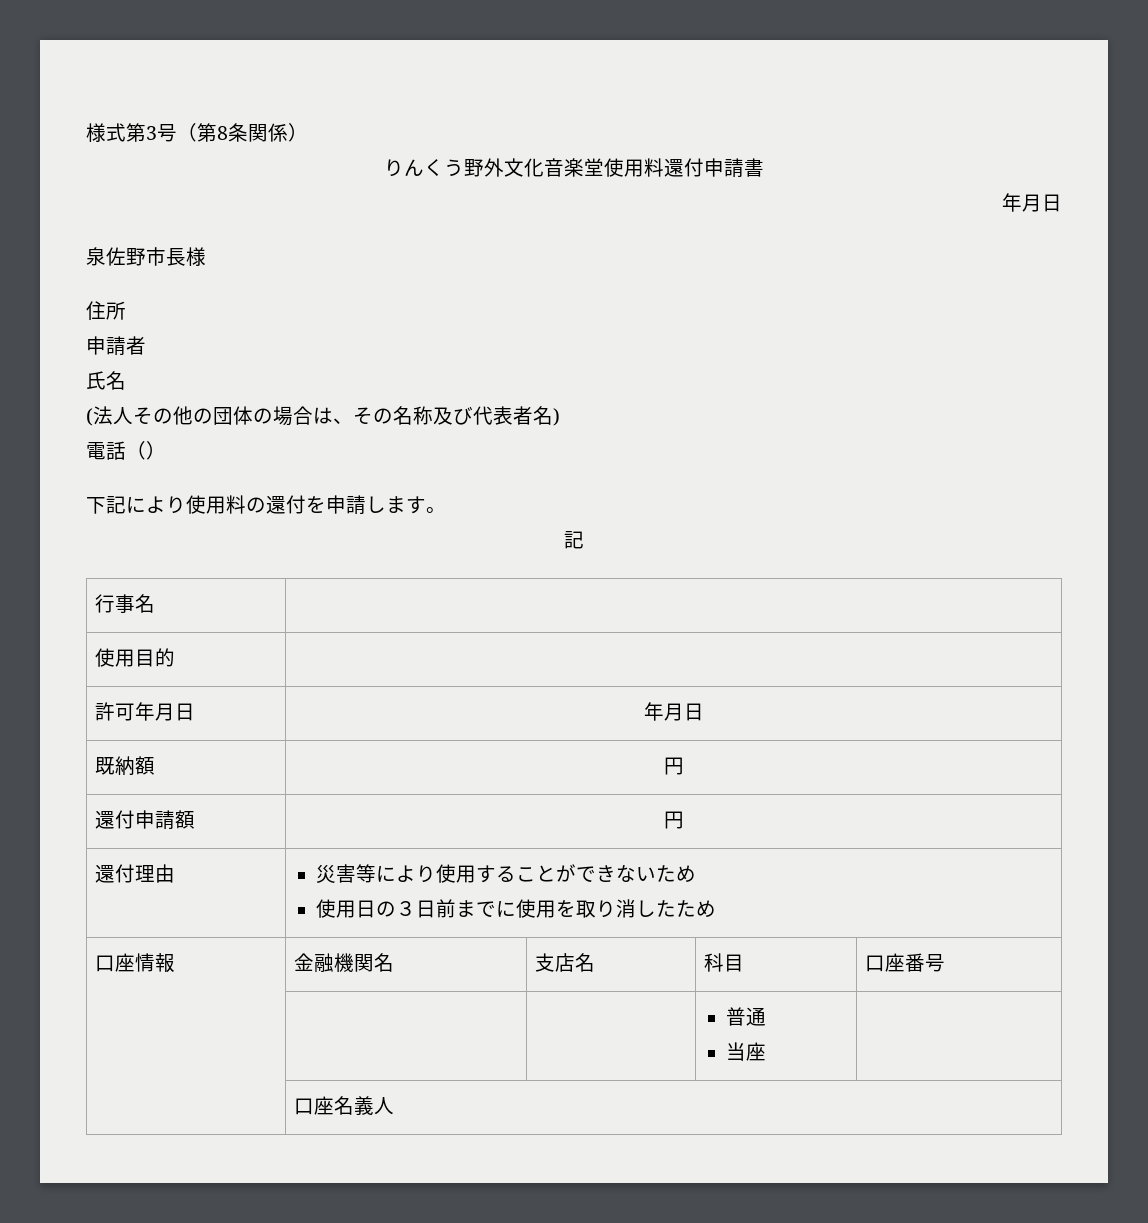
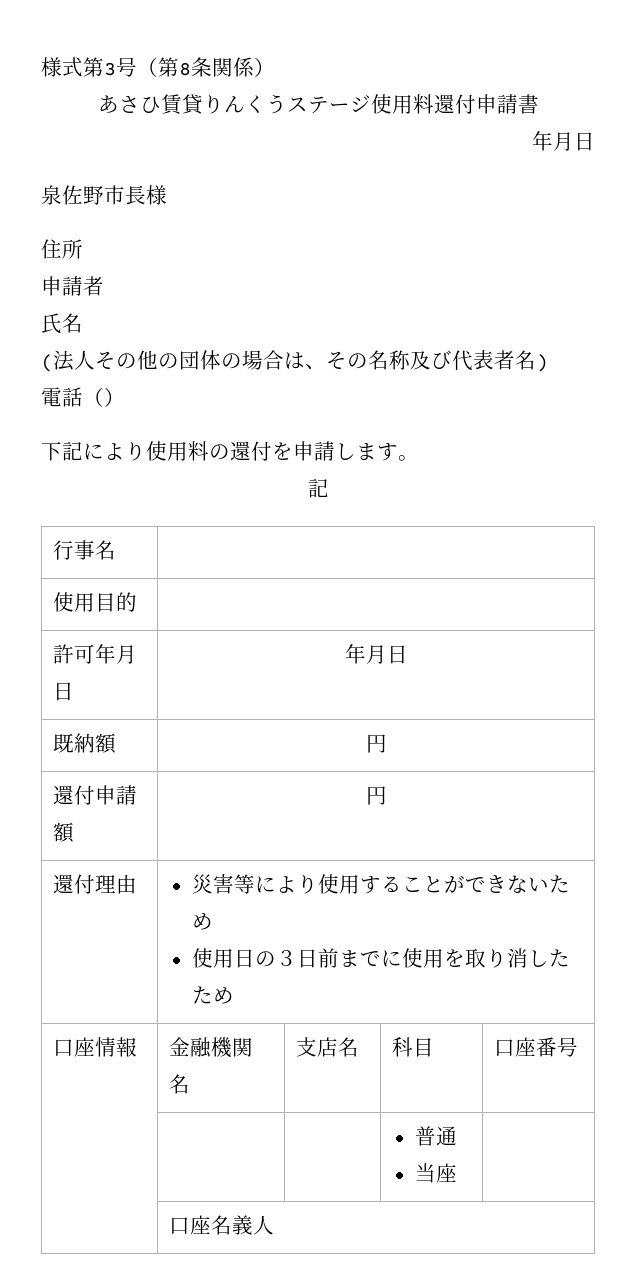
- りんくう野外文化音楽堂使用料還付申請書
+ あさひ賃貸りんくうステージ使用料還付申請書

